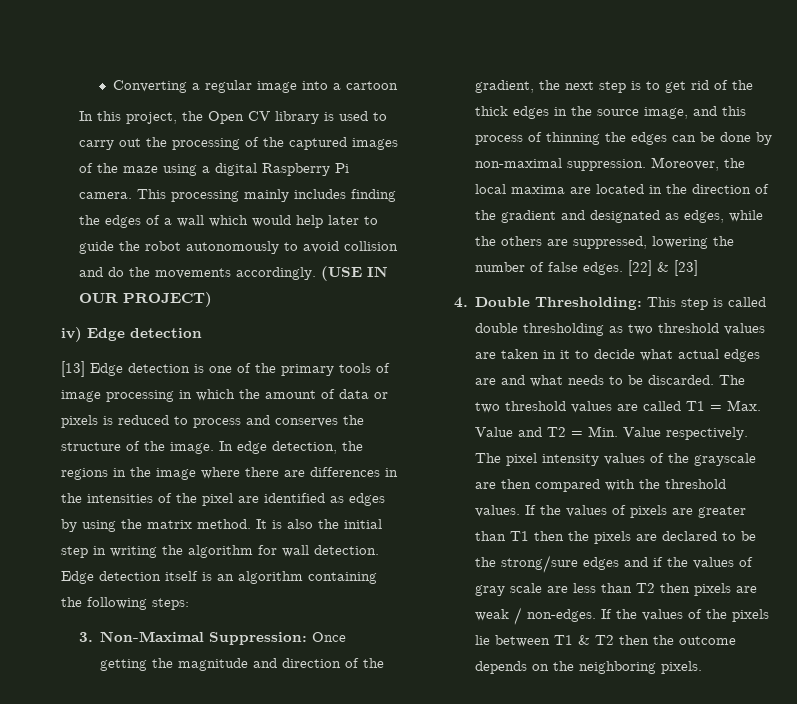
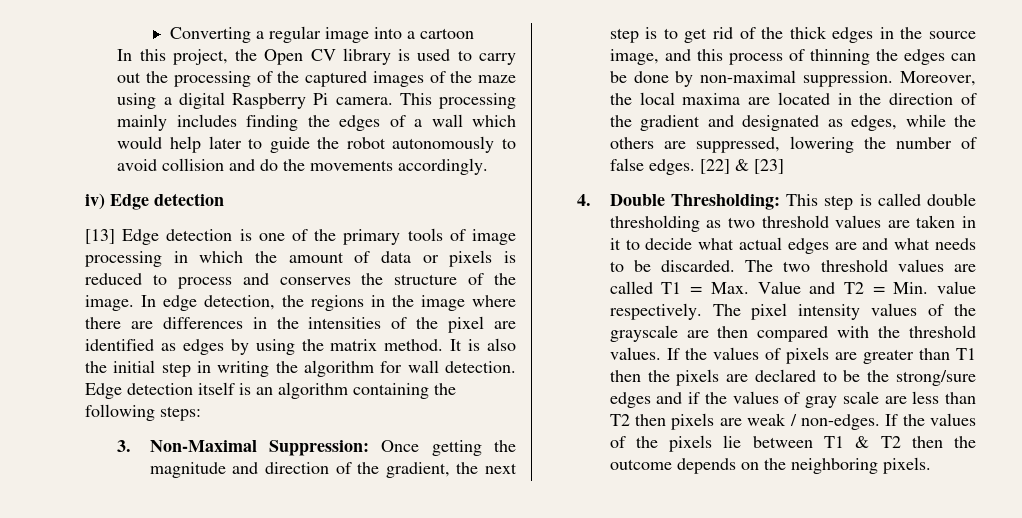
- (USE IN OUR PROJECT)
- The two threshold values are called T1 = Max. Value and T2 = Min. Value respectively.
+ The two threshold values are called T1 = Max. Value and T2 = Min. value respectively.

